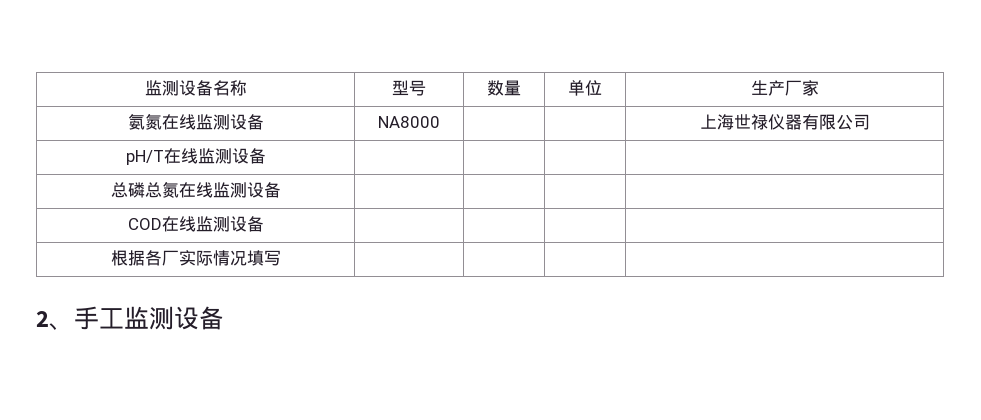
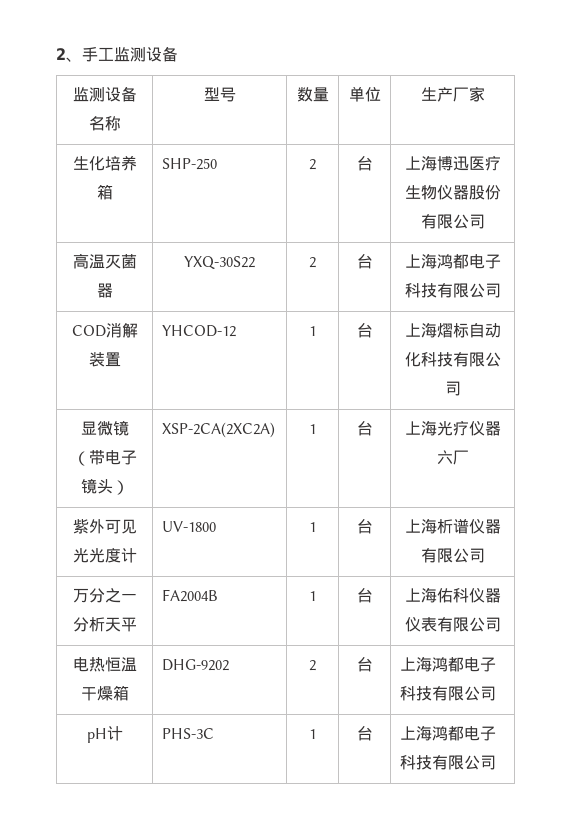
+ 2、手工监测设备
- 氨氮在线监测设备 | NA8000 | | | 上海世禄仪器有限公司
- pH/T在线监测设备 | | | |
- 总磷总氮在线监测设备 | | | |
- COD在线监测设备 | | | |
- 根据各厂实际情况填写 | | | |
- 2、手工监测设备
+ 生化培养箱 | SHP-250 | 2 | 台 | 上海博迅医疗生物仪器股份有限公司
+ 高温灭菌器 | YXQ-30S22 | 2 | 台 | 上海鸿都电子科技有限公司
+ COD消解装置 | YHCOD-12 | 1 | 台 | 上海熠标自动化科技有限公司
+ 显微镜（带电子镜头） | XSP-2CA(2XC2A) | 1 | 台 | 上海光疗仪器六厂
+ 紫外可见光光度计 | UV-1800 | 1 | 台 | 上海析谱仪器有限公司
+ 万分之一分析天平 | FA2004B | 1 | 台 | 上海佑科仪器仪表有限公司
+ 电热恒温干燥箱 | DHG-9202 | 2 | 台 | 上海鸿都电子科技有限公司
+ pH计 | PHS-3C | 1 | 台 | 上海鸿都电子科技有限公司

